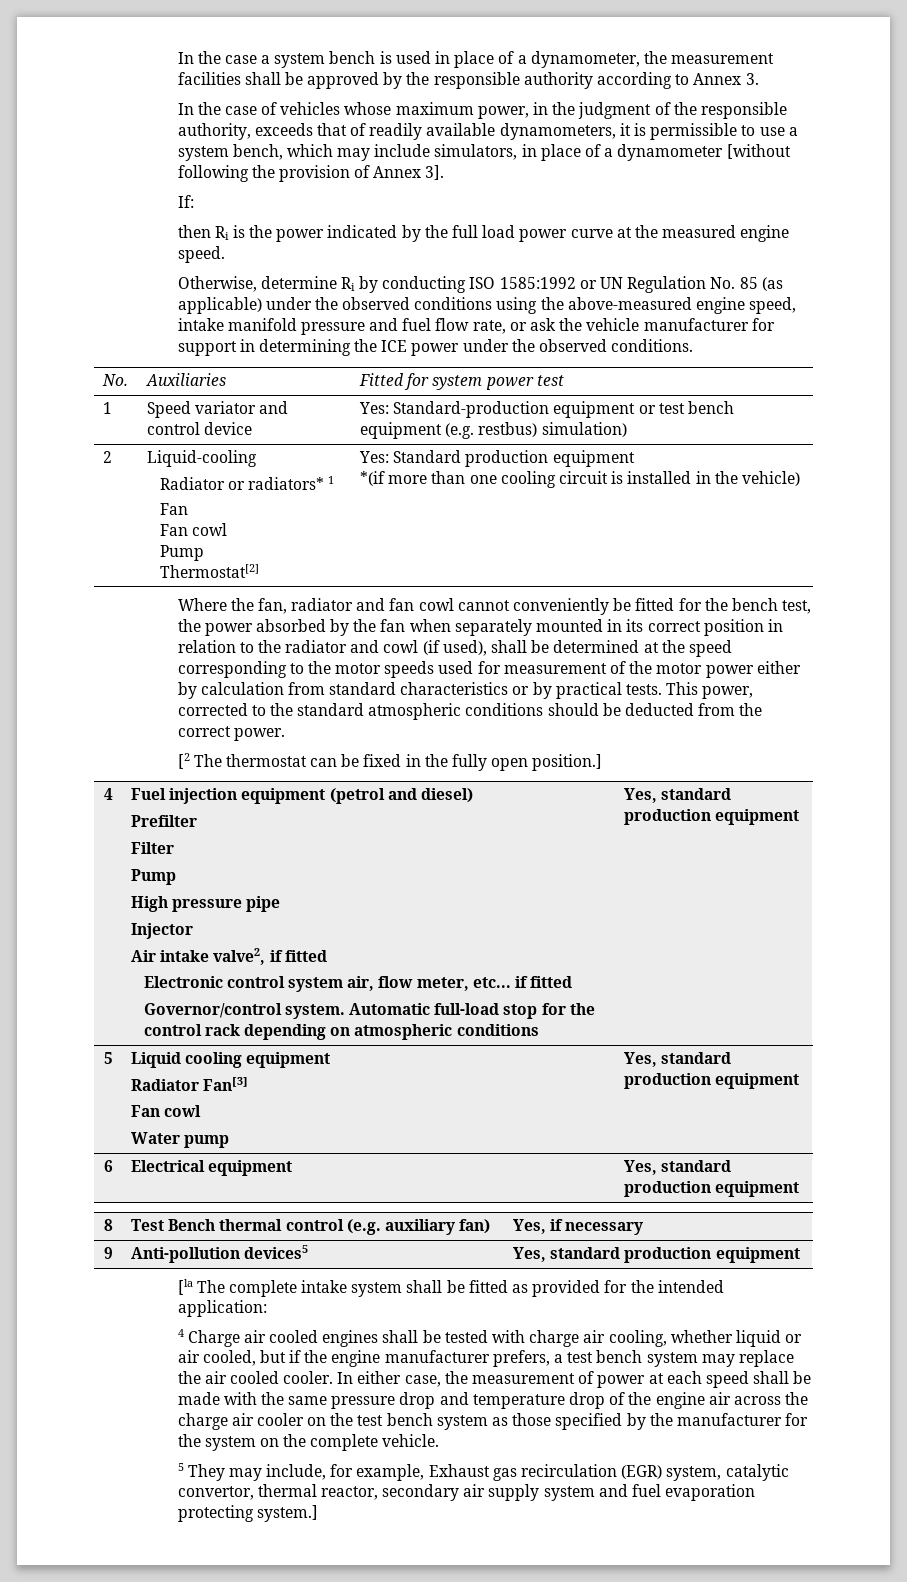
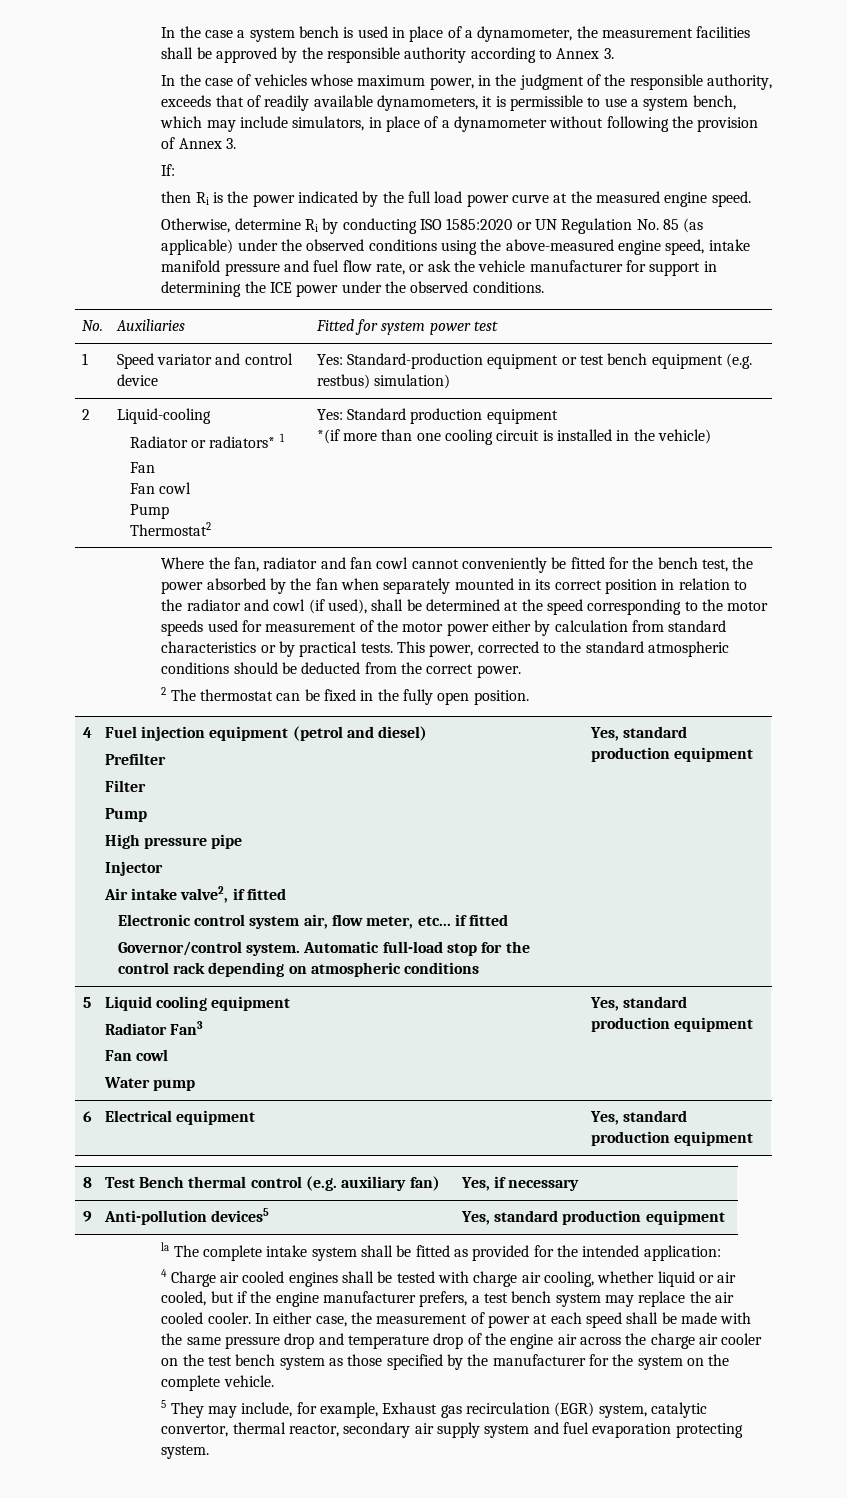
- In the case of vehicles whose maximum power, in the judgment of the responsible authority, exceeds that of readily available dynamometers, it is permissible to use a system bench, which may include simulators, in place of a dynamometer [without following the provision of Annex 3].
+ In the case of vehicles whose maximum power, in the judgment of the responsible authority, exceeds that of readily available dynamometers, it is permissible to use a system bench, which may include simulators, in place of a dynamometer without following the provision of Annex 3.
- Otherwise, determine Ri by conducting ISO 1585:1992 or UN Regulation No. 85 (as applicable) under the observed conditions using the above-measured engine speed, intake manifold pressure and fuel flow rate, or ask the vehicle manufacturer for support in determining the ICE power under the observed conditions.
+ Otherwise, determine Ri by conducting ISO 1585:2020 or UN Regulation No. 85 (as applicable) under the observed conditions using the above-measured engine speed, intake manifold pressure and fuel flow rate, or ask the vehicle manufacturer for support in determining the ICE power under the observed conditions.
  2 | Liquid-cooling
  Radiator or radiators* 1
  Fan
  Fan cowl
  Pump
- Thermostat[2] | Yes: Standard production equipment
+ Thermostat2 | Yes: Standard production equipment
- [2 The thermostat can be fixed in the fully open position.]
+ 2 The thermostat can be fixed in the fully open position.
  5 | Liquid cooling equipment
- Radiator Fan[3]
+ Radiator Fan3
- [la The complete intake system shall be fitted as provided for the intended application:
+ la The complete intake system shall be fitted as provided for the intended application:
- 5 They may include, for example, Exhaust gas recirculation (EGR) system, catalytic convertor, thermal reactor, secondary air supply system and fuel evaporation protecting system.]
+ 5 They may include, for example, Exhaust gas recirculation (EGR) system, catalytic convertor, thermal reactor, secondary air supply system and fuel evaporation protecting system.

